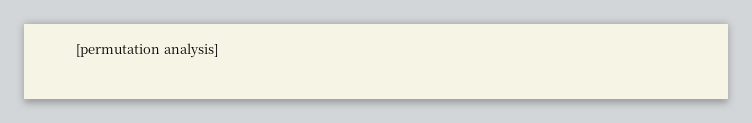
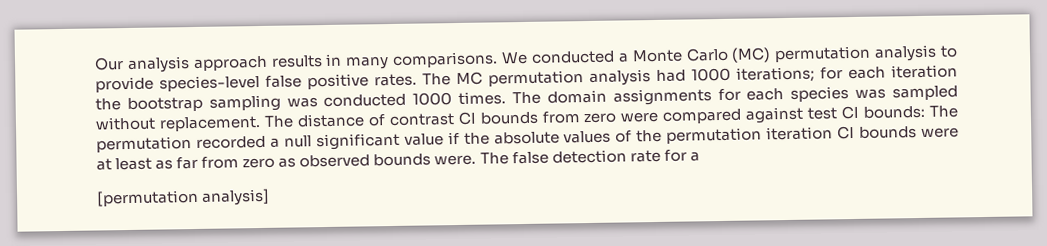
+ Our analysis approach results in many comparisons. We conducted a Monte Carlo (MC) permutation analysis to provide species-level false positive rates. The MC permutation analysis had 1000 iterations; for each iteration the bootstrap sampling was conducted 1000 times. The domain assignments for each species was sampled without replacement. The distance of contrast CI bounds from zero were compared against test CI bounds: The permutation recorded a null significant value if the absolute values of the permutation iteration CI bounds were at least as far from zero as observed bounds were. The false detection rate for a

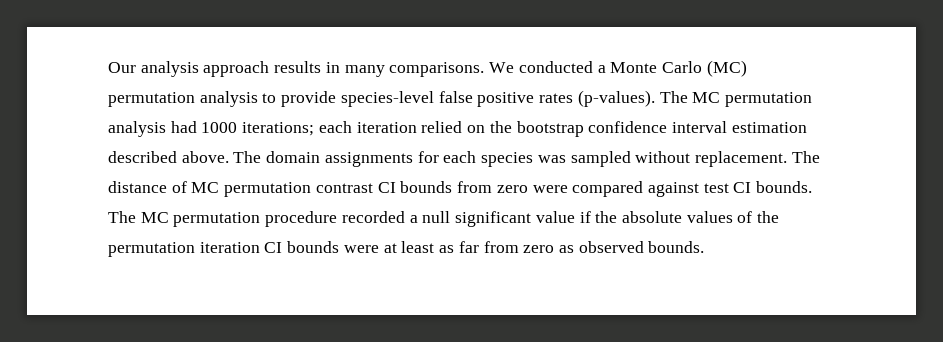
- We conducted a Monte Carlo (MC) permutation analysis to provide species-level false positive rates.
+ We conducted a Monte Carlo (MC) permutation analysis to provide species-level false positive rates (p-values).
- The MC permutation analysis had 1000 iterations; for each iteration the bootstrap sampling was conducted 1000 times.
+ The MC permutation analysis had 1000 iterations; each iteration relied on the bootstrap confidence interval estimation described above.
- The distance of contrast CI bounds from zero were compared against test CI bounds: The permutation recorded a null significant value if the absolute values of the permutation iteration CI bounds were at least as far from zero as observed bounds were. The false detection rate for a
- [permutation analysis]
+ The distance of MC permutation contrast CI bounds from zero were compared against test CI bounds. The MC permutation procedure recorded a null significant value if the absolute values of the permutation iteration CI bounds were at least as far from zero as observed bounds.

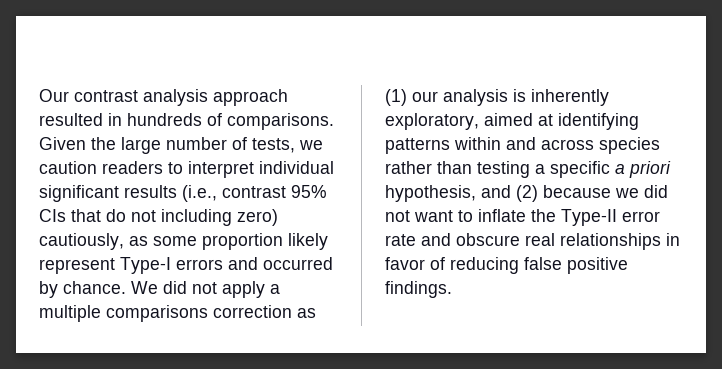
- Our analysis approach results in many comparisons. We conducted a Monte Carlo (MC) permutation analysis to provide species-level false positive rates (p-values). The MC permutation analysis had 1000 iterations; each iteration relied on the bootstrap confidence interval estimation described above. The domain assignments for each species was sampled without replacement. The distance of MC permutation contrast CI bounds from zero were compared against test CI bounds. The MC permutation procedure recorded a null significant value if the absolute values of the permutation iteration CI bounds were at least as far from zero as observed bounds.
+ Our contrast analysis approach resulted in hundreds of comparisons. Given the large number of tests, we caution readers to interpret individual significant results (i.e., contrast 95% CIs that do not including zero) cautiously, as some proportion likely represent Type-I errors and occurred by chance. We did not apply a multiple comparisons correction as (1) our analysis is inherently exploratory, aimed at identifying patterns within and across species rather than testing a specific a priori hypothesis, and (2) because we did not want to inflate the Type-II error rate and obscure real relationships in favor of reducing false positive findings.

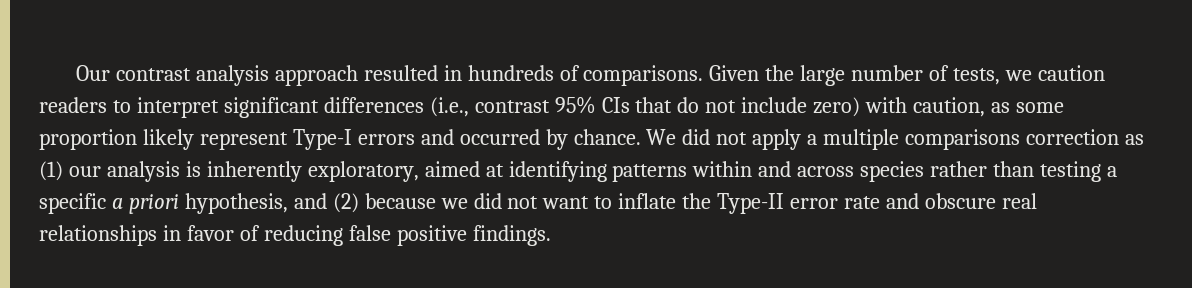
- Given the large number of tests, we caution readers to interpret individual significant results (i.e., contrast 95% CIs that do not including zero) cautiously, as some proportion likely represent Type-I errors and occurred by chance.
+ Given the large number of tests, we caution readers to interpret significant differences (i.e., contrast 95% CIs that do not include zero) with caution, as some proportion likely represent Type-I errors and occurred by chance.

